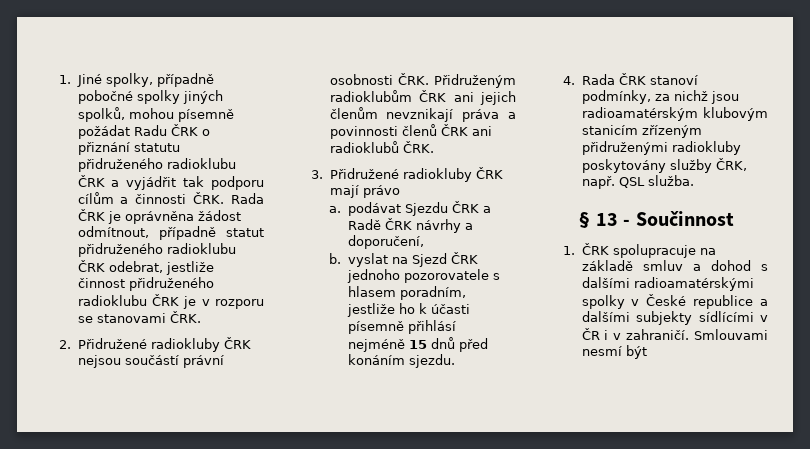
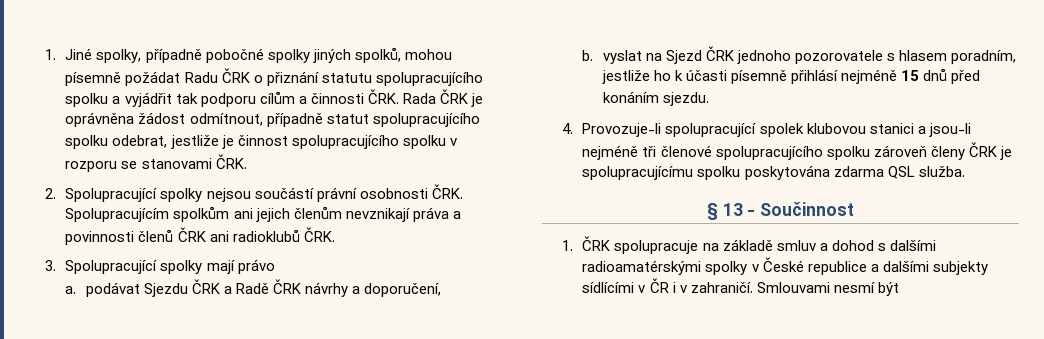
- 1. Jiné spolky, případně pobočné spolky jiných spolků, mohou písemně požádat Radu ČRK o přiznání statutu přidruženého radioklubu ČRK a vyjádřit tak podporu cílům a činnosti ČRK. Rada ČRK je oprávněna žádost odmítnout, případně statut přidruženého radioklubu ČRK odebrat, jestliže činnost přidruženého radioklubu ČRK je v rozporu se stanovami ČRK.
+ 1. Jiné spolky, případně pobočné spolky jiných spolků, mohou písemně požádat Radu ČRK o přiznání statutu spolupracujícího spolku a vyjádřit tak podporu cílům a činnosti ČRK. Rada ČRK je oprávněna žádost odmítnout, případně statut spolupracujícího spolku odebrat, jestliže je činnost spolupracujícího spolku v rozporu se stanovami ČRK.
- 2. Přidružené radiokluby ČRK nejsou součástí právní osobnosti ČRK. Přidruženým radioklubům ČRK ani jejich členům nevznikají práva a povinnosti členů ČRK ani radioklubů ČRK.
+ 2. Spolupracující spolky nejsou součástí právní osobnosti ČRK. Spolupracujícím spolkům ani jejich členům nevznikají práva a povinnosti členů ČRK ani radioklubů ČRK.
- 3. Přidružené radiokluby ČRK mají právo
+ 3. Spolupracující spolky mají právo
- 4. Rada ČRK stanoví podmínky, za nichž jsou radioamatérským klubovým stanicím zřízeným přidruženými radiokluby poskytovány služby ČRK, např. QSL služba.
+ 4. Provozuje-li spolupracující spolek klubovou stanici a jsou-li nejméně tři členové spolupracujícího spolku zároveň členy ČRK je spolupracujícímu spolku poskytována zdarma QSL služba.

